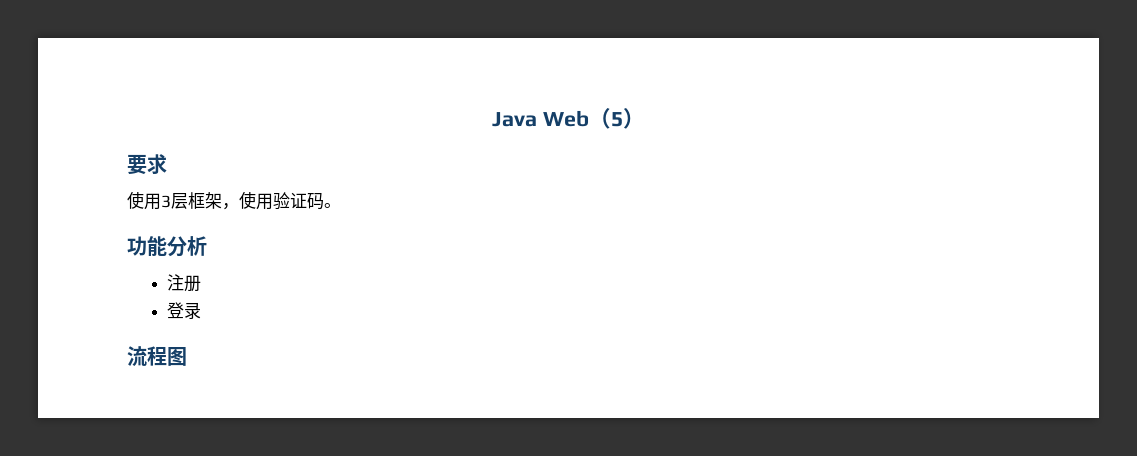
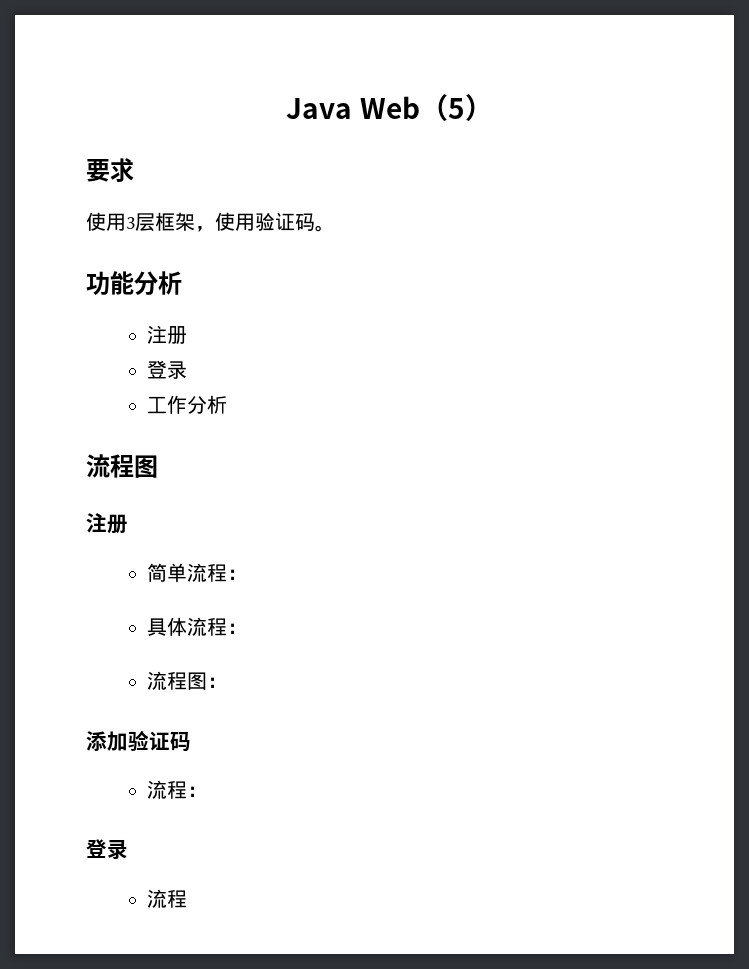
+ 工作分析
  流程图
+ 注册
+ 简单流程：
+ 具体流程：
+ 流程图：
+ 添加验证码
+ 流程：
+ 登录
+ 流程

